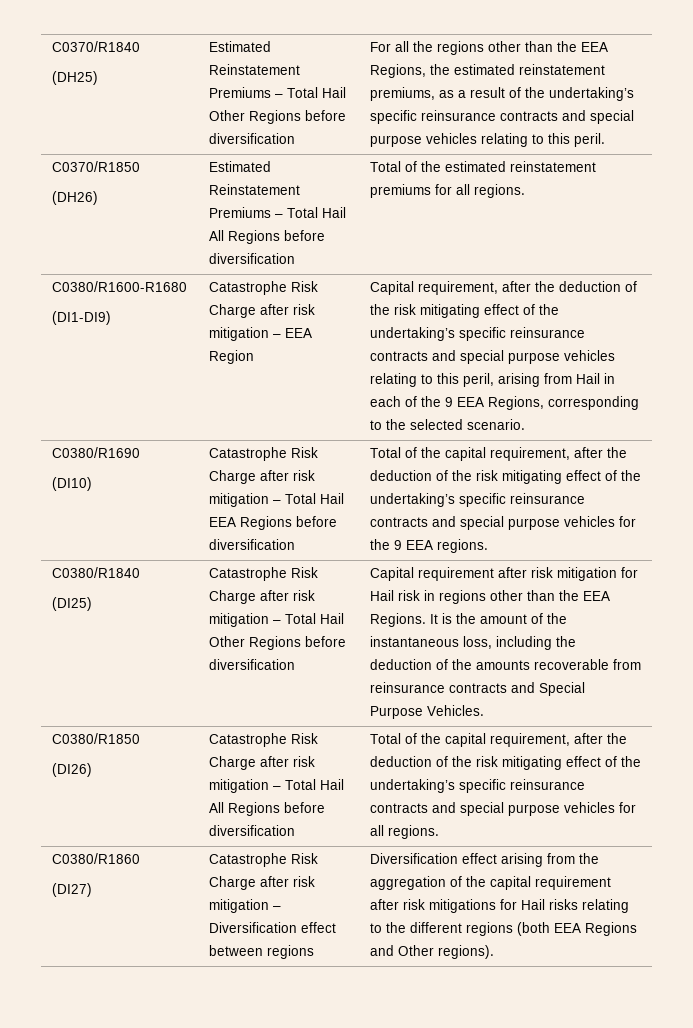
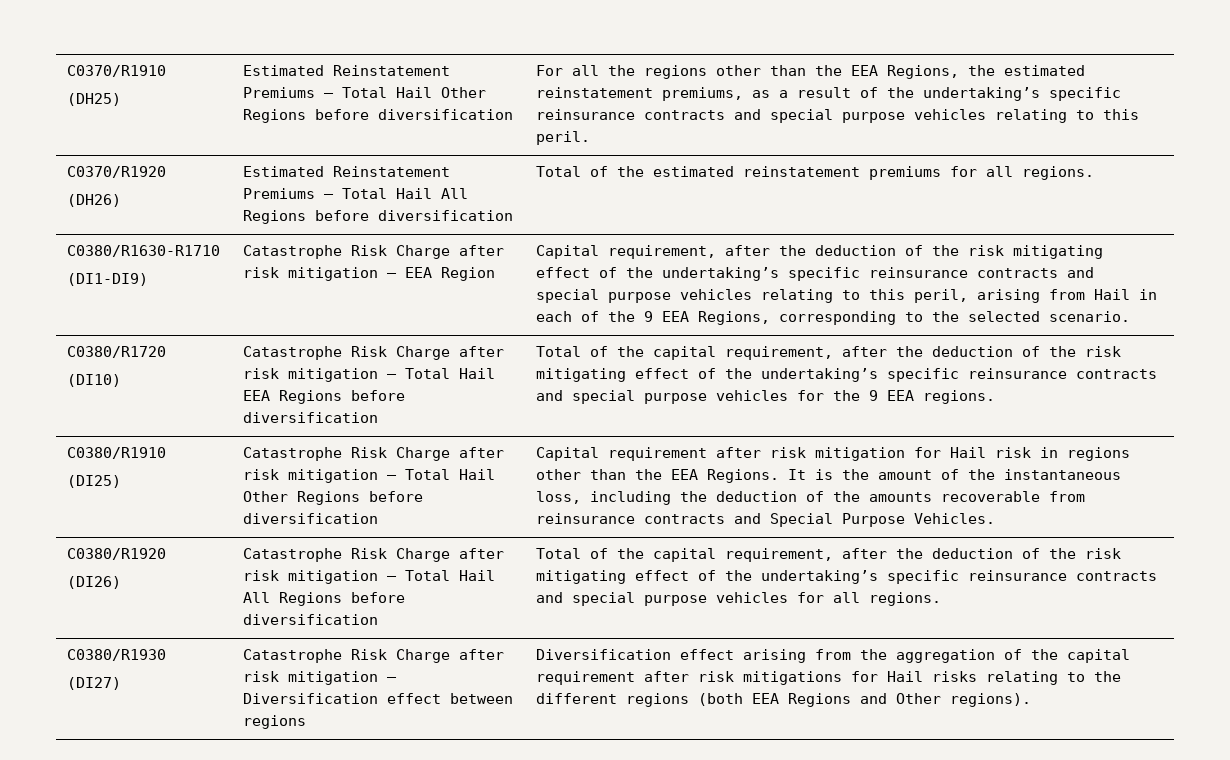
- C0370/R1840
+ C0370/R1910
- C0370/R1850
+ C0370/R1920
- C0380/R1600-R1680
+ C0380/R1630-R1710
- C0380/R1690
+ C0380/R1720
- C0380/R1840
+ C0380/R1910
- C0380/R1850
+ C0380/R1920
- C0380/R1860
+ C0380/R1930

